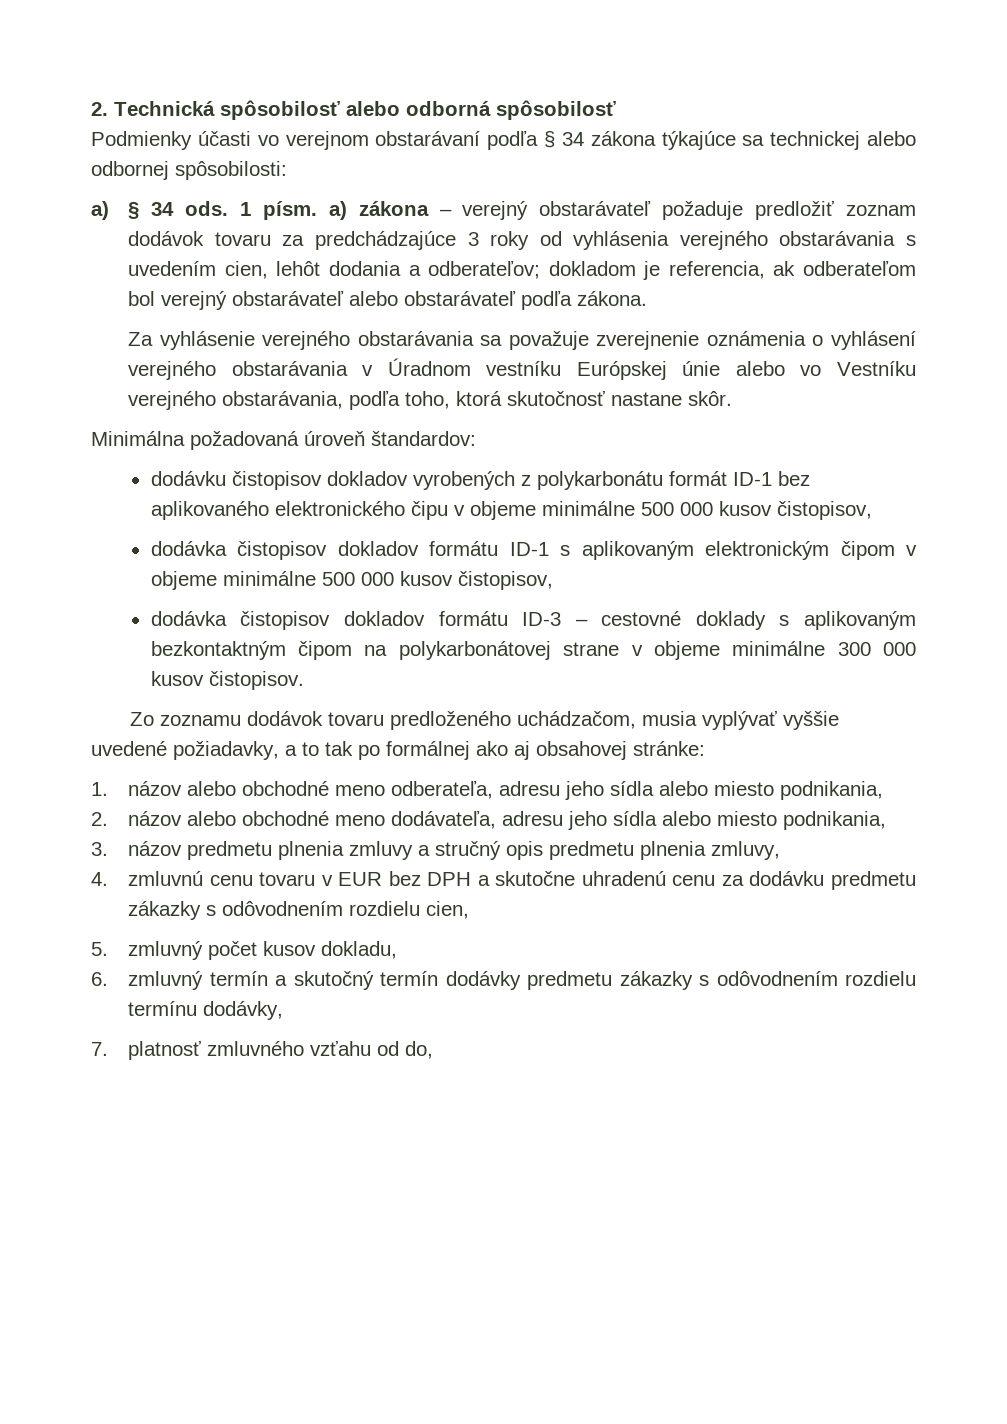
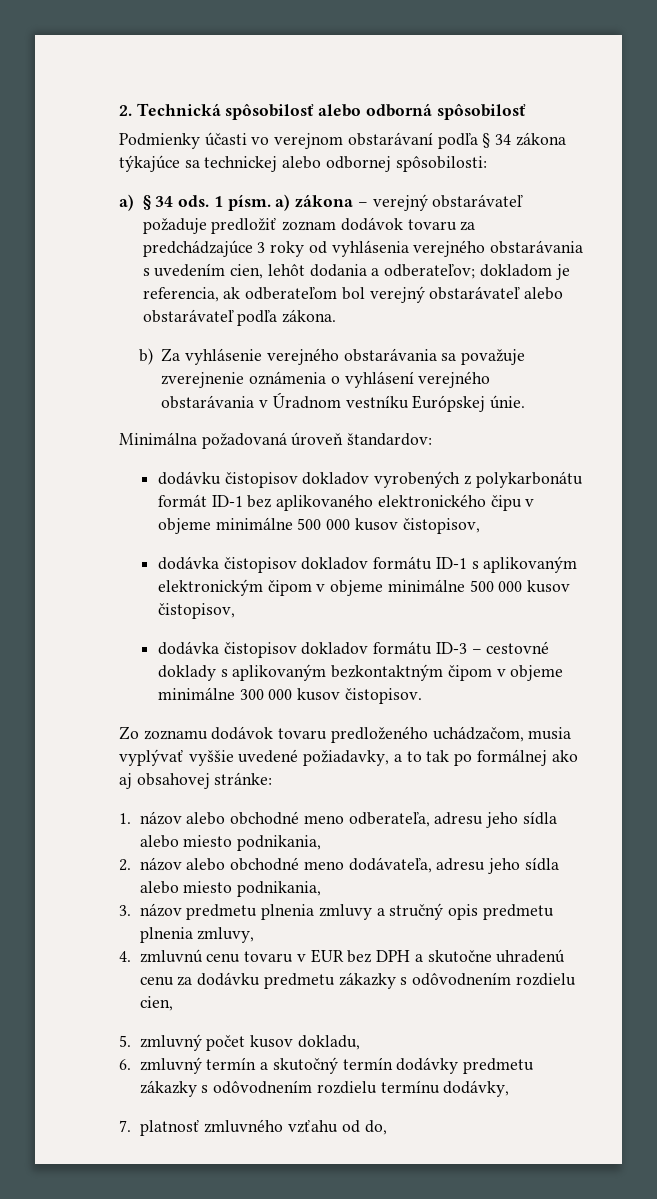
- Za vyhlásenie verejného obstarávania sa považuje zverejnenie oznámenia o vyhlásení verejného obstarávania v Úradnom vestníku Európskej únie alebo vo Vestníku verejného obstarávania, podľa toho, ktorá skutočnosť nastane skôr.
+ b) Za vyhlásenie verejného obstarávania sa považuje zverejnenie oznámenia o vyhlásení verejného obstarávania v Úradnom vestníku Európskej únie.
- dodávka čistopisov dokladov formátu ID-3 – cestovné doklady s aplikovaným bezkontaktným čipom na polykarbonátovej strane v objeme minimálne 300 000 kusov čistopisov.
+ dodávka čistopisov dokladov formátu ID-3 – cestovné doklady s aplikovaným bezkontaktným čipom v objeme minimálne 300 000 kusov čistopisov.

